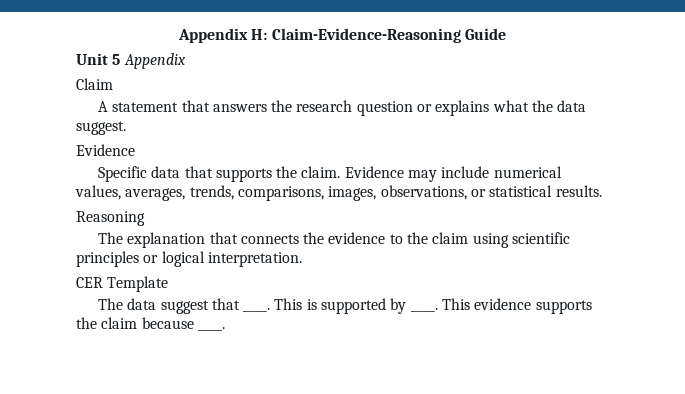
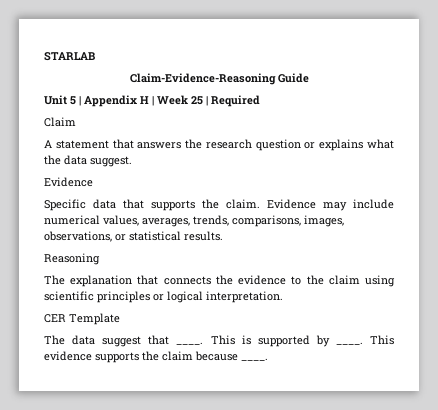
- Appendix H: Claim-Evidence-Reasoning Guide
+ STARLAB
+ Claim-Evidence-Reasoning Guide
- Unit 5 Appendix
+ Unit 5 | Appendix H | Week 25 | Required

